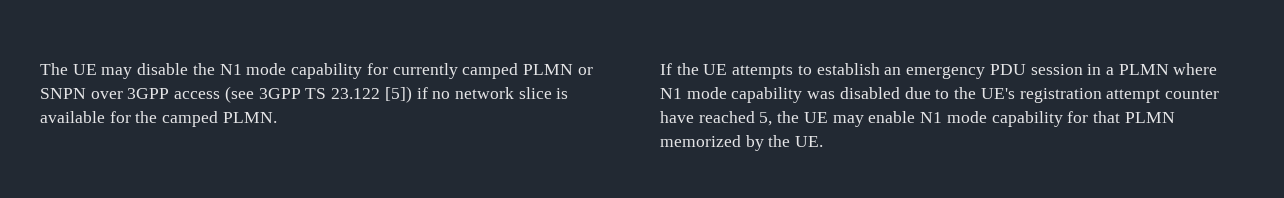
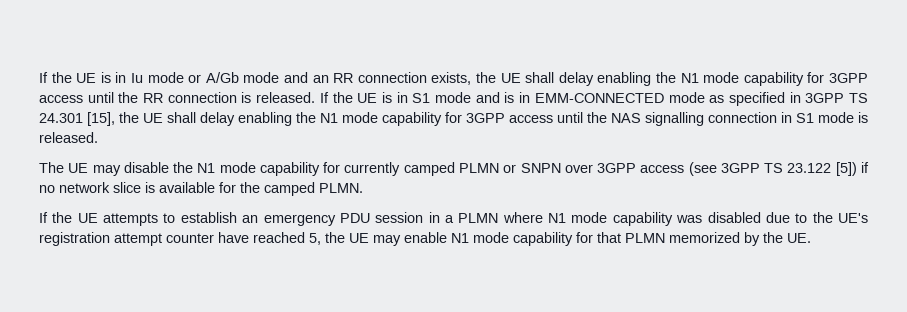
+ If the UE is in Iu mode or A/Gb mode and an RR connection exists, the UE shall delay enabling the N1 mode capability for 3GPP access until the RR connection is released. If the UE is in S1 mode and is in EMM-CONNECTED mode as specified in 3GPP TS 24.301 [15], the UE shall delay enabling the N1 mode capability for 3GPP access until the NAS signalling connection in S1 mode is released.

